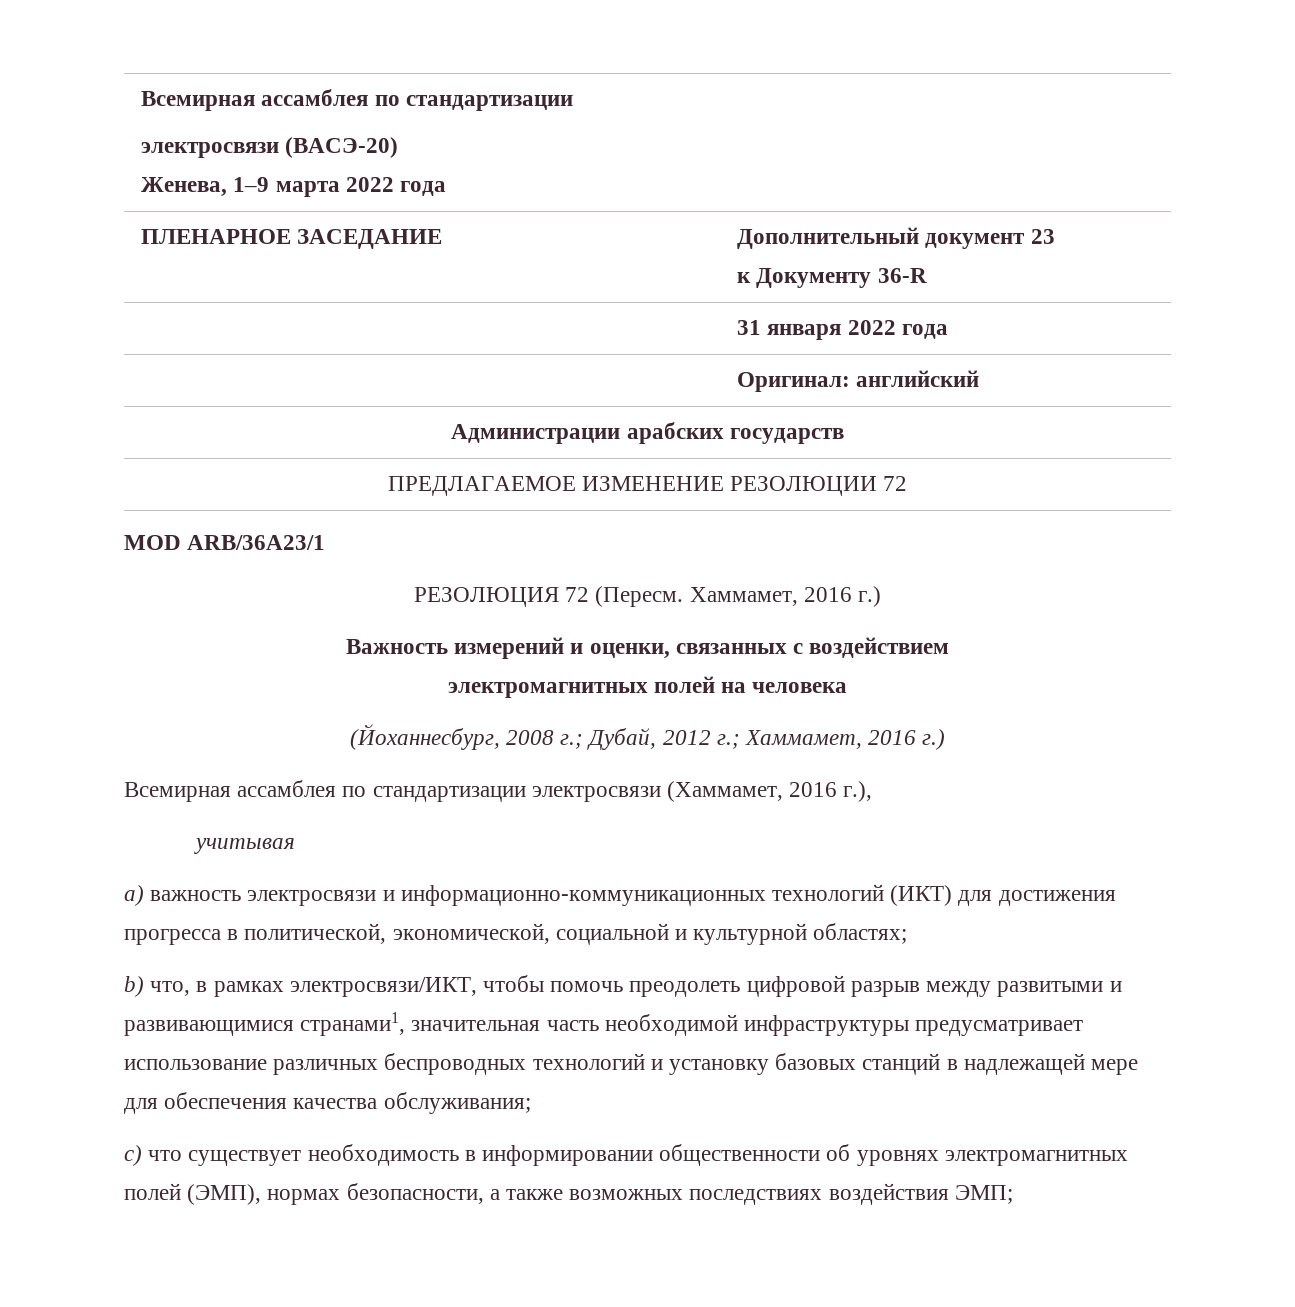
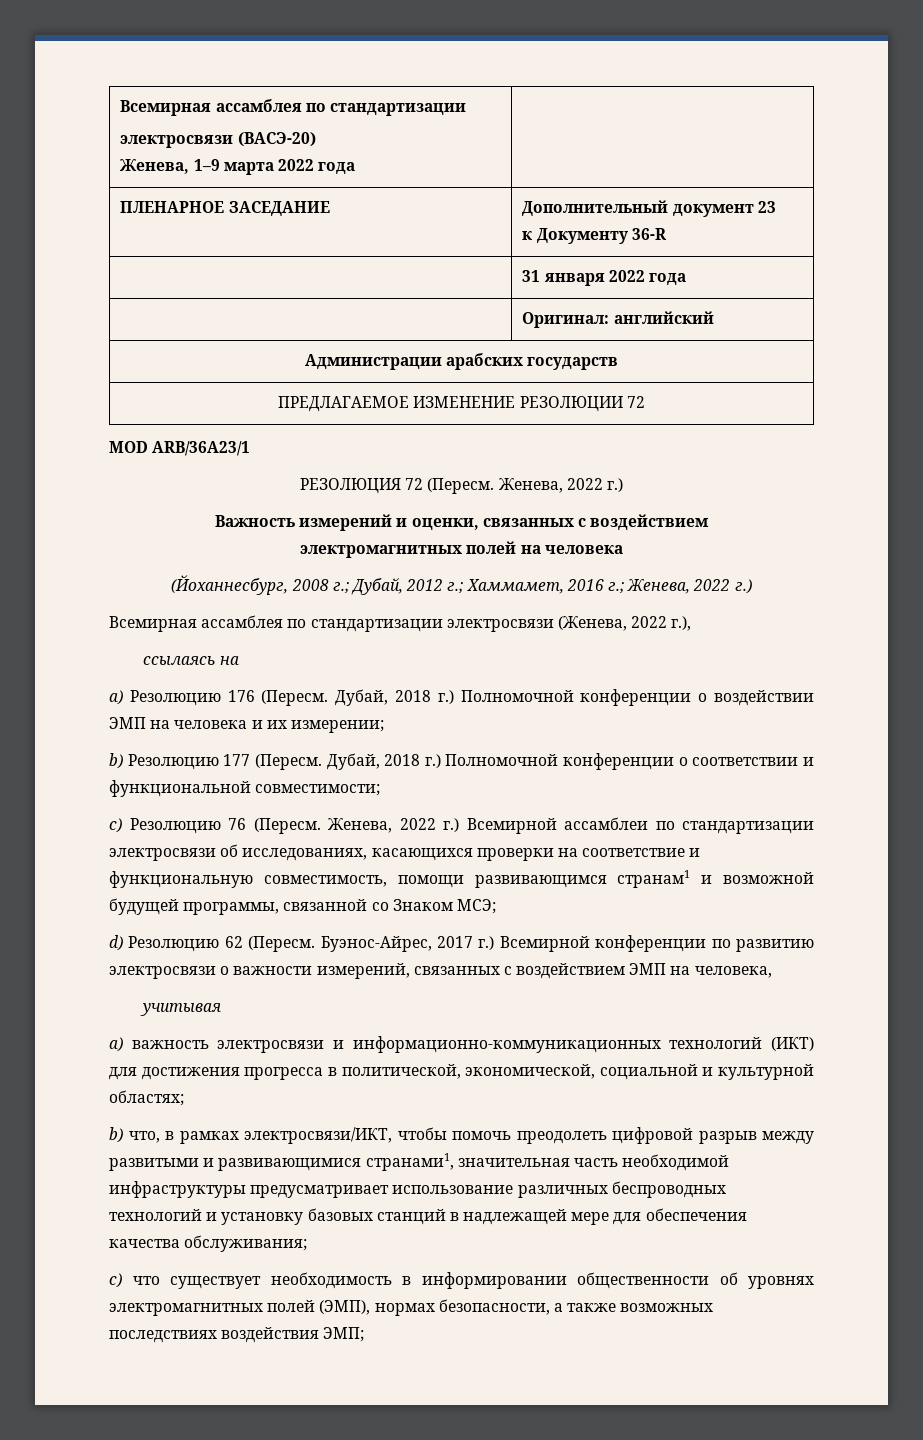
- РЕЗОЛЮЦИЯ 72 (Пересм. Хаммамет, 2016 г.)
+ РЕЗОЛЮЦИЯ 72 (Пересм. Женева, 2022 г.)
- (Йоханнесбург, 2008 г.; Дубай, 2012 г.; Хаммамет, 2016 г.)
+ (Йоханнесбург, 2008 г.; Дубай, 2012 г.; Хаммамет, 2016 г.; Женева, 2022 г.)
- Всемирная ассамблея по стандартизации электросвязи (Хаммамет, 2016 г.),
+ Всемирная ассамблея по стандартизации электросвязи (Женева, 2022 г.),
+ ссылаясь на
+ a) Резолюцию 176 (Пересм. Дубай, 2018 г.) Полномочной конференции о воздействии ЭМП на человека и их измерении;
+ b) Резолюцию 177 (Пересм. Дубай, 2018 г.) Полномочной конференции о соответствии и функциональной совместимости;
+ c) Резолюцию 76 (Пересм. Женева, 2022 г.) Всемирной ассамблеи по стандартизации электросвязи об исследованиях, касающихся проверки на соответствие и функциональную совместимость, помощи развивающимся странам1 и возможной будущей программы, связанной со Знаком МСЭ;
+ d) Резолюцию 62 (Пересм. Буэнос-Айрес, 2017 г.) Всемирной конференции по развитию электросвязи о важности измерений, связанных с воздействием ЭМП на человека,

